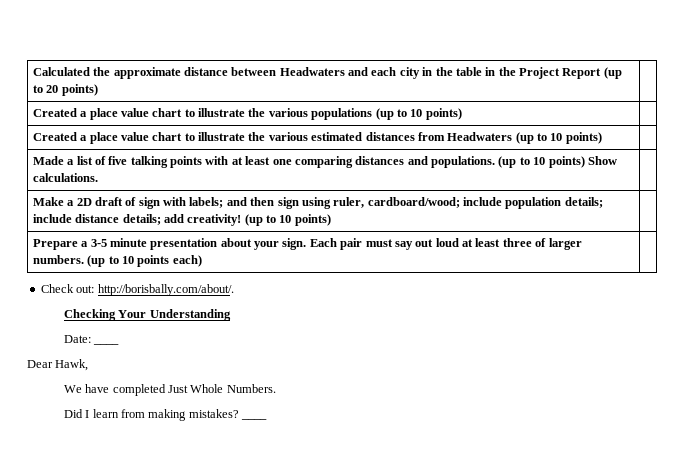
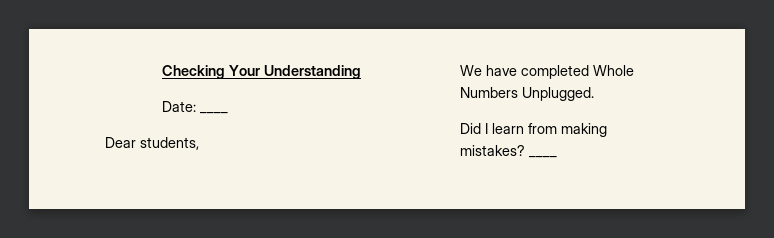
- Calculated the approximate distance between Headwaters and each city in the table in the Project Report (up to 20 points) |
- Created a place value chart to illustrate the various populations (up to 10 points) |
- Created a place value chart to illustrate the various estimated distances from Headwaters (up to 10 points) |
- Made a list of five talking points with at least one comparing distances and populations. (up to 10 points) Show calculations. |
- Make a 2D draft of sign with labels; and then sign using ruler, cardboard/wood; include population details; include distance details; add creativity! (up to 10 points) |
- Prepare a 3-5 minute presentation about your sign. Each pair must say out loud at least three of larger numbers. (up to 10 points each) |
- Check out: http://borisbally.com/about/.
- Dear Hawk,
+ Dear students,
- We have completed Just Whole Numbers.
+ We have completed Whole Numbers Unplugged.

